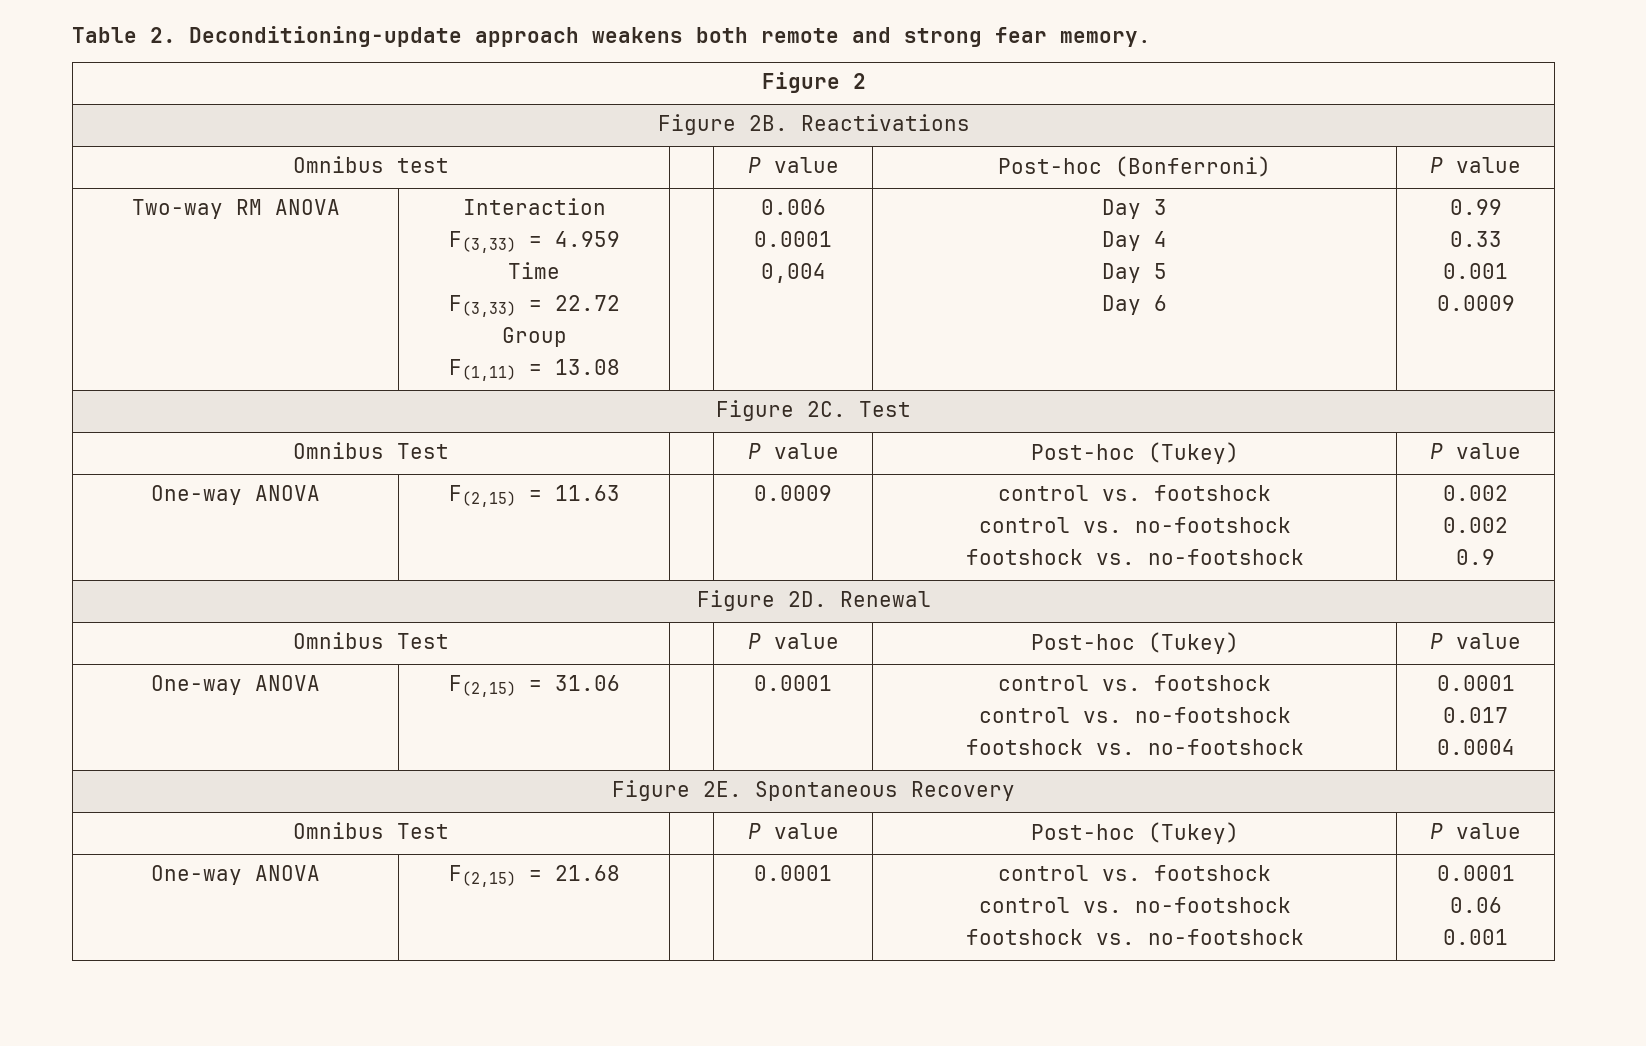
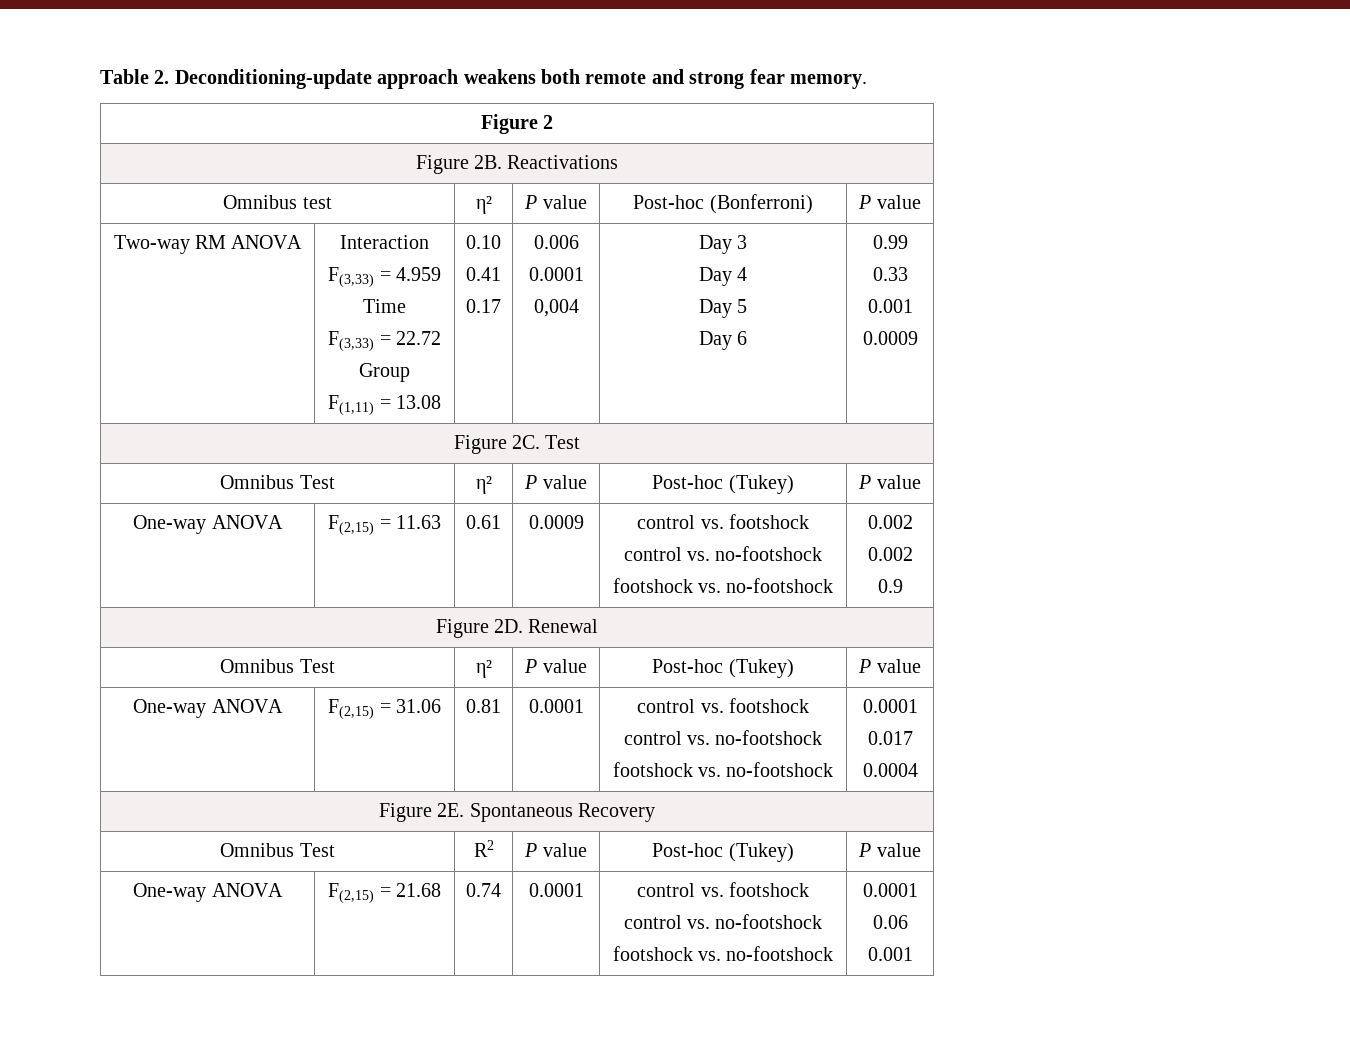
- Omnibus test | | P value | Post-hoc (Bonferroni) | P value
+ Omnibus test | η² | P value | Post-hoc (Bonferroni) | P value
  Two-way RM ANOVA | Interaction
  F(3,33) = 4.959
  Time
  F(3,33) = 22.72
  Group
- F(1,11) = 13.08 | | 0.006
+ F(1,11) = 13.08 | 0.10
+ 0.41
+ 0.17 | 0.006
  Figure 2C. Test
- Omnibus Test | | P value | Post-hoc (Tukey) | P value
+ Omnibus Test | η² | P value | Post-hoc (Tukey) | P value
- One-way ANOVA | F(2,15) = 11.63 | | 0.0009 | control vs. footshock
+ One-way ANOVA | F(2,15) = 11.63 | 0.61 | 0.0009 | control vs. footshock
  Figure 2D. Renewal
- Omnibus Test | | P value | Post-hoc (Tukey) | P value
+ Omnibus Test | η² | P value | Post-hoc (Tukey) | P value
- One-way ANOVA | F(2,15) = 31.06 | | 0.0001 | control vs. footshock
+ One-way ANOVA | F(2,15) = 31.06 | 0.81 | 0.0001 | control vs. footshock
  Figure 2E. Spontaneous Recovery
- Omnibus Test | | P value | Post-hoc (Tukey) | P value
+ Omnibus Test | R2 | P value | Post-hoc (Tukey) | P value
- One-way ANOVA | F(2,15) = 21.68 | | 0.0001 | control vs. footshock
+ One-way ANOVA | F(2,15) = 21.68 | 0.74 | 0.0001 | control vs. footshock

